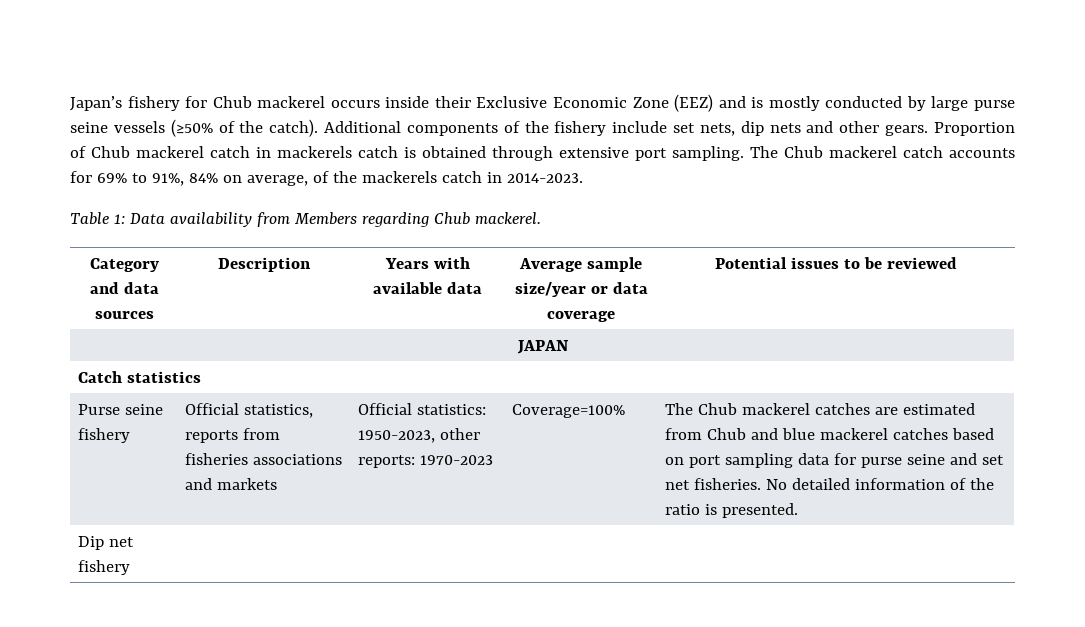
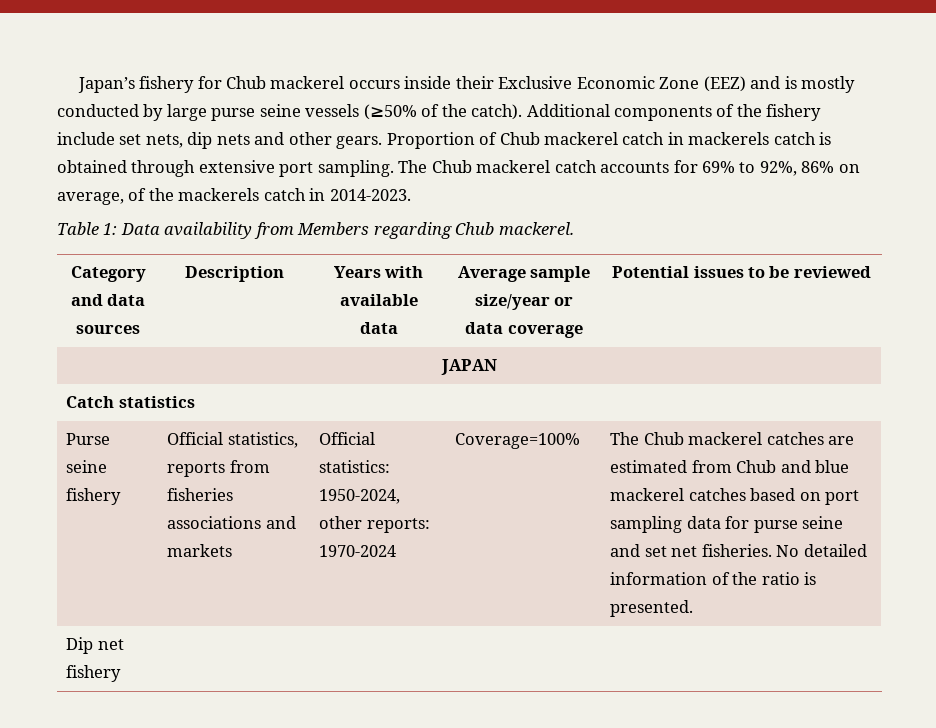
- The Chub mackerel catch accounts for 69% to 91%, 84% on average, of the mackerels catch in 2014-2023.
+ The Chub mackerel catch accounts for 69% to 92%, 86% on average, of the mackerels catch in 2014-2023.
- Official statistics: 1950-2023, other reports: 1970-2023
+ Official statistics: 1950-2024, other reports: 1970-2024

